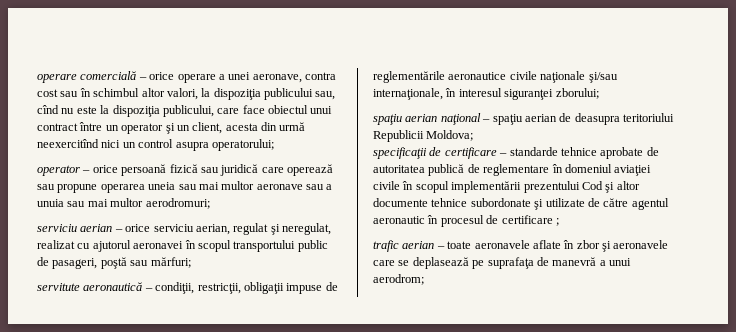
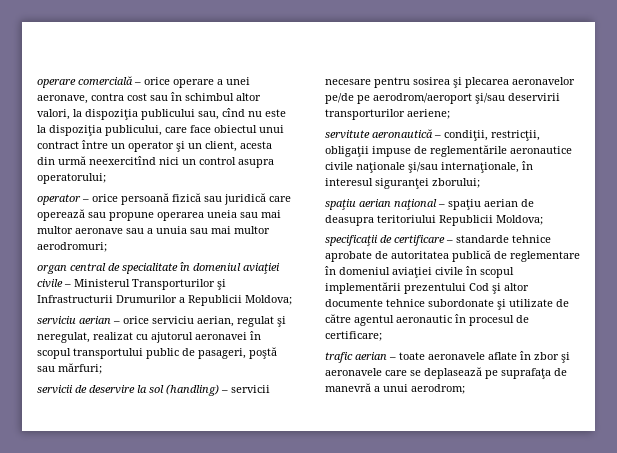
+ organ central de specialitate în domeniul aviaţiei civile – Ministerul Transporturilor şi Infrastructurii Drumurilor a Republicii Moldova;
+ servicii de deservire la sol (handling) – servicii necesare pentru sosirea şi plecarea aeronavelor pe/de pe aerodrom/aeroport şi/sau deservirii transporturilor aeriene;
- specificaţii de certificare – standarde tehnice aprobate de autoritatea publică de reglementare în domeniul aviaţiei civile în scopul implementării prezentului Cod şi altor documente tehnice subordonate şi utilizate de către agentul aeronautic în procesul de certificare ;
+ specificaţii de certificare – standarde tehnice aprobate de autoritatea publică de reglementare în domeniul aviaţiei civile în scopul implementării prezentului Cod şi altor documente tehnice subordonate şi utilizate de către agentul aeronautic în procesul de certificare;

